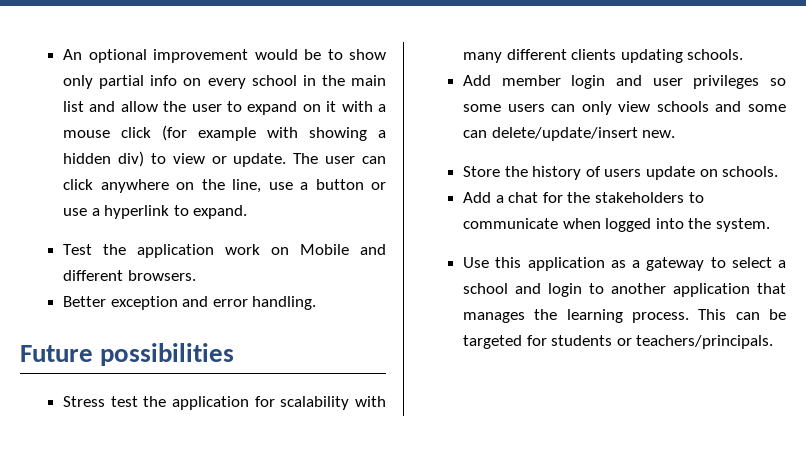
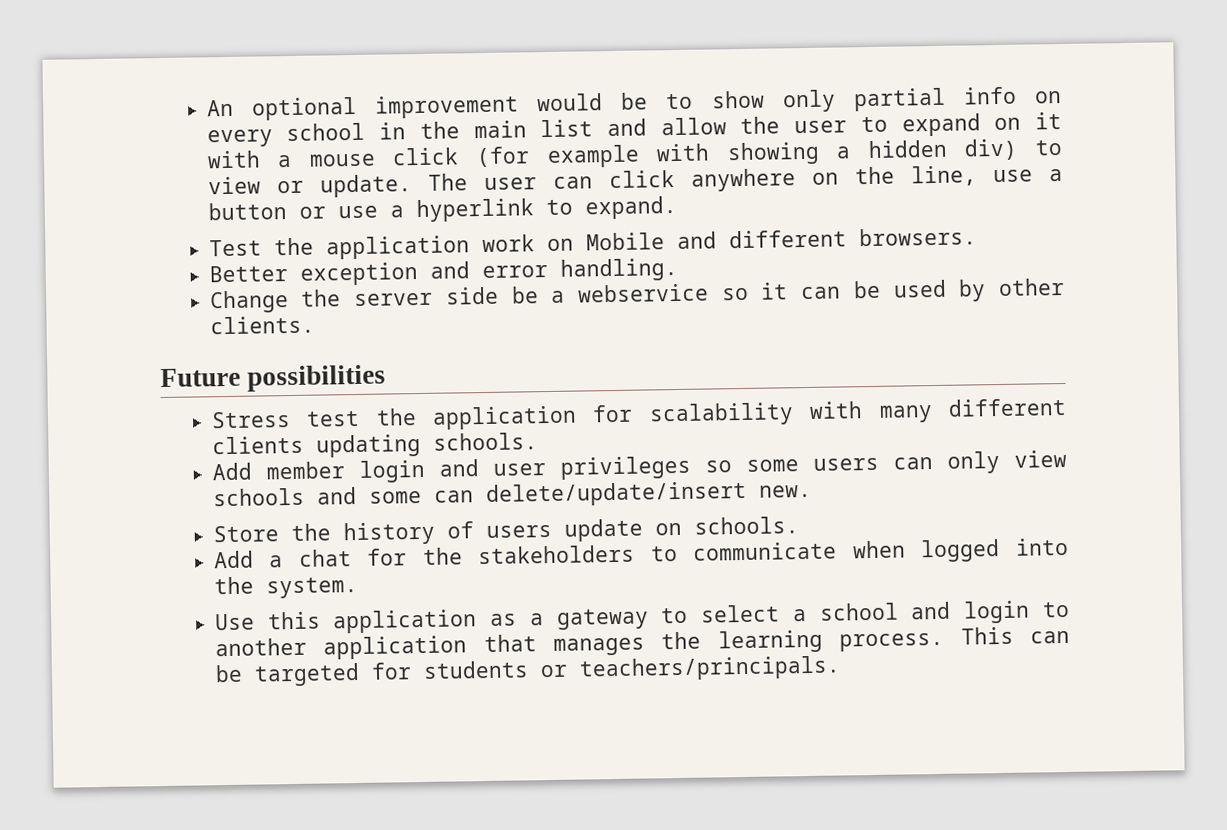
+ Change the server side be a webservice so it can be used by other clients.

